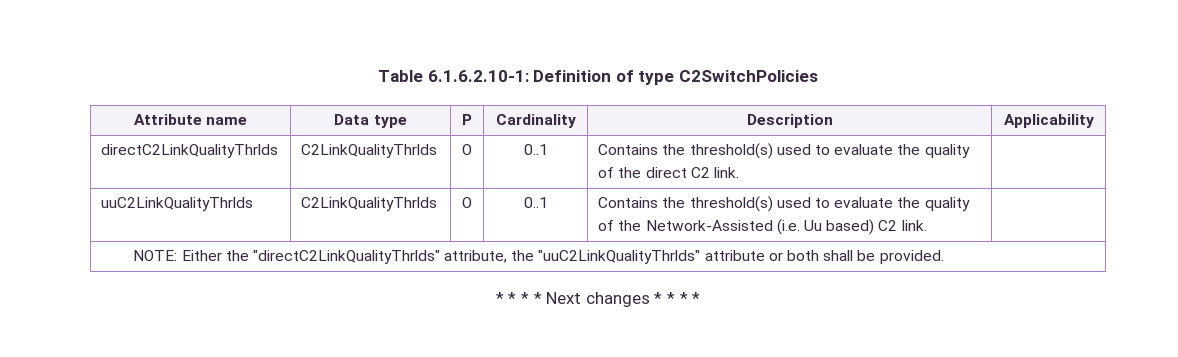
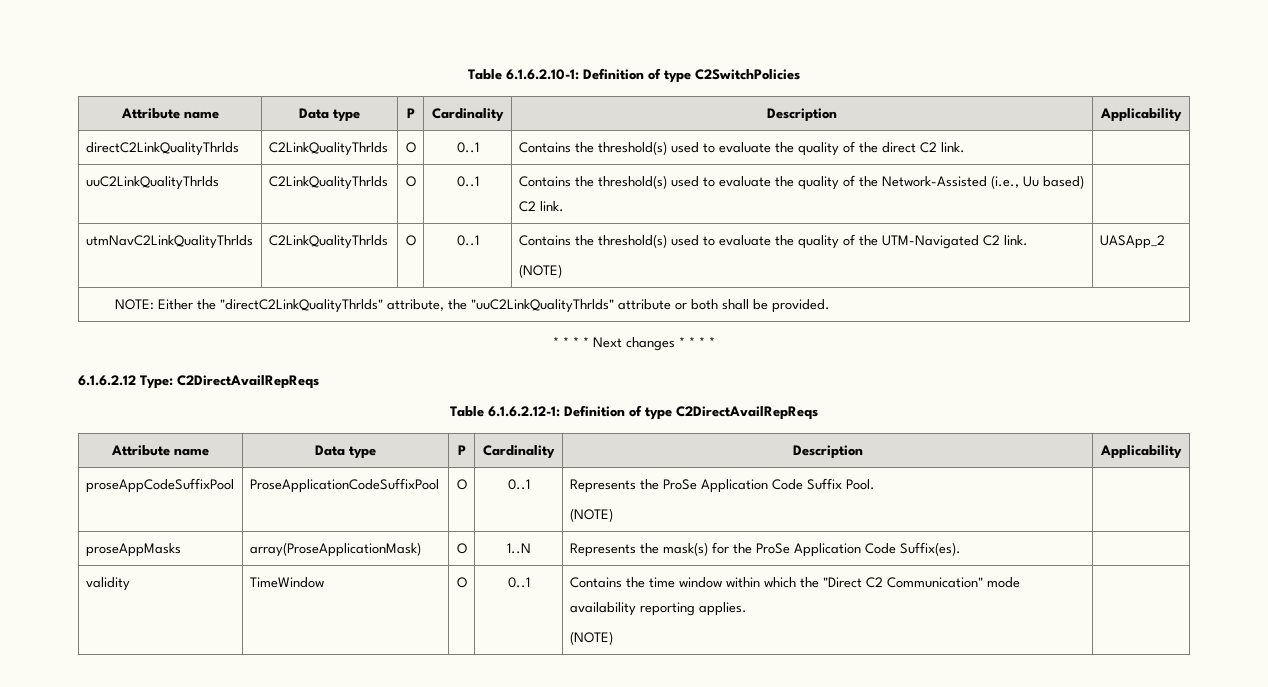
- uuC2LinkQualityThrlds | C2LinkQualityThrlds | O | 0..1 | Contains the threshold(s) used to evaluate the quality of the Network-Assisted (i.e. Uu based) C2 link. |
+ uuC2LinkQualityThrlds | C2LinkQualityThrlds | O | 0..1 | Contains the threshold(s) used to evaluate the quality of the Network-Assisted (i.e., Uu based) C2 link. |
+ utmNavC2LinkQualityThrlds | C2LinkQualityThrlds | O | 0..1 | Contains the threshold(s) used to evaluate the quality of the UTM-Navigated C2 link.
+ (NOTE) | UASApp_2
+ 6.1.6.2.12 Type: C2DirectAvailRepReqs
+ Table 6.1.6.2.12-1: Definition of type C2DirectAvailRepReqs
+ Attribute name | Data type | P | Cardinality | Description | Applicability
+ proseAppCodeSuffixPool | ProseApplicationCodeSuffixPool | O | 0..1 | Represents the ProSe Application Code Suffix Pool.
+ (NOTE) |
+ proseAppMasks | array(ProseApplicationMask) | O | 1..N | Represents the mask(s) for the ProSe Application Code Suffix(es). |
+ validity | TimeWindow | O | 0..1 | Contains the time window within which the "Direct C2 Communication" mode availability reporting applies.
+ (NOTE) |

